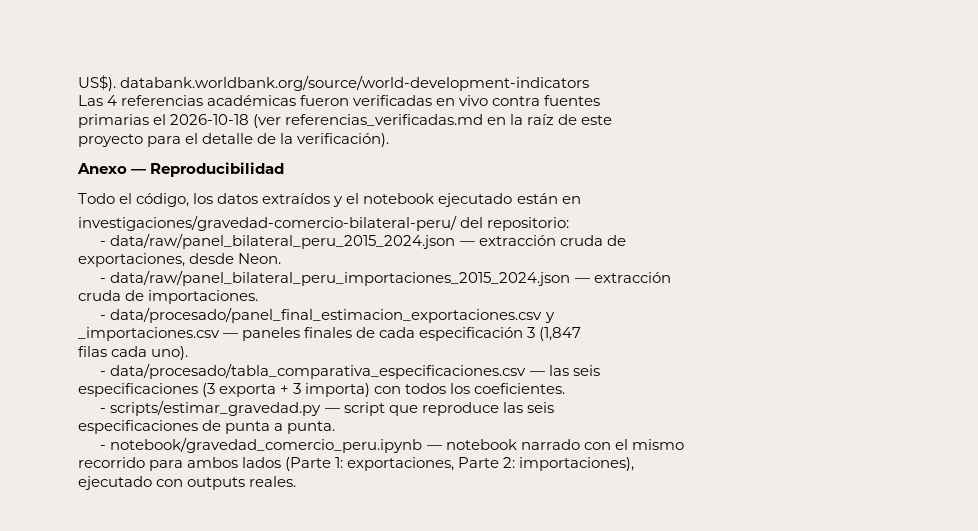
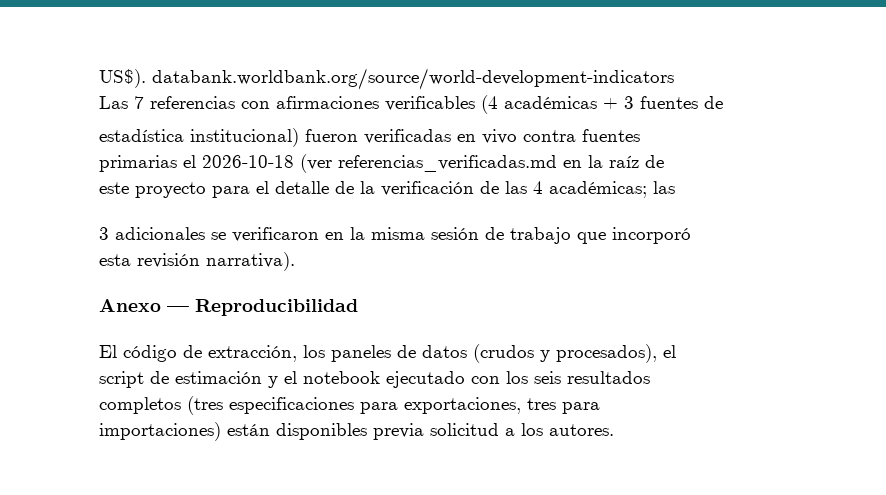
- Las 4 referencias académicas fueron verificadas en vivo contra fuentes
+ Las 7 referencias con afirmaciones verificables (4 académicas + 3 fuentes de
+ estadística institucional) fueron verificadas en vivo contra fuentes
- primarias el 2026-10-18 (ver referencias_verificadas.md en la raíz de este
- proyecto para el detalle de la verificación).
+ primarias el 2026-10-18 (ver referencias_verificadas.md en la raíz de
+ este proyecto para el detalle de la verificación de las 4 académicas; las
+ 3 adicionales se verificaron en la misma sesión de trabajo que incorporó
+ esta revisión narrativa).
  Anexo — Reproducibilidad
- Todo el código, los datos extraídos y el notebook ejecutado están en
- investigaciones/gravedad-comercio-bilateral-peru/ del repositorio:
- - data/raw/panel_bilateral_peru_2015_2024.json — extracción cruda de
- exportaciones, desde Neon.
- - data/raw/panel_bilateral_peru_importaciones_2015_2024.json — extracción
- cruda de importaciones.
- - data/procesado/panel_final_estimacion_exportaciones.csv y
- _importaciones.csv — paneles finales de cada especificación 3 (1,847
- filas cada uno).
- - data/procesado/tabla_comparativa_especificaciones.csv — las seis
- especificaciones (3 exporta + 3 importa) con todos los coeficientes.
- - scripts/estimar_gravedad.py — script que reproduce las seis
- especificaciones de punta a punta.
- - notebook/gravedad_comercio_peru.ipynb — notebook narrado con el mismo
- recorrido para ambos lados (Parte 1: exportaciones, Parte 2: importaciones),
- ejecutado con outputs reales.
+ El código de extracción, los paneles de datos (crudos y procesados), el
+ script de estimación y el notebook ejecutado con los seis resultados
+ completos (tres especificaciones para exportaciones, tres para
+ importaciones) están disponibles previa solicitud a los autores.

